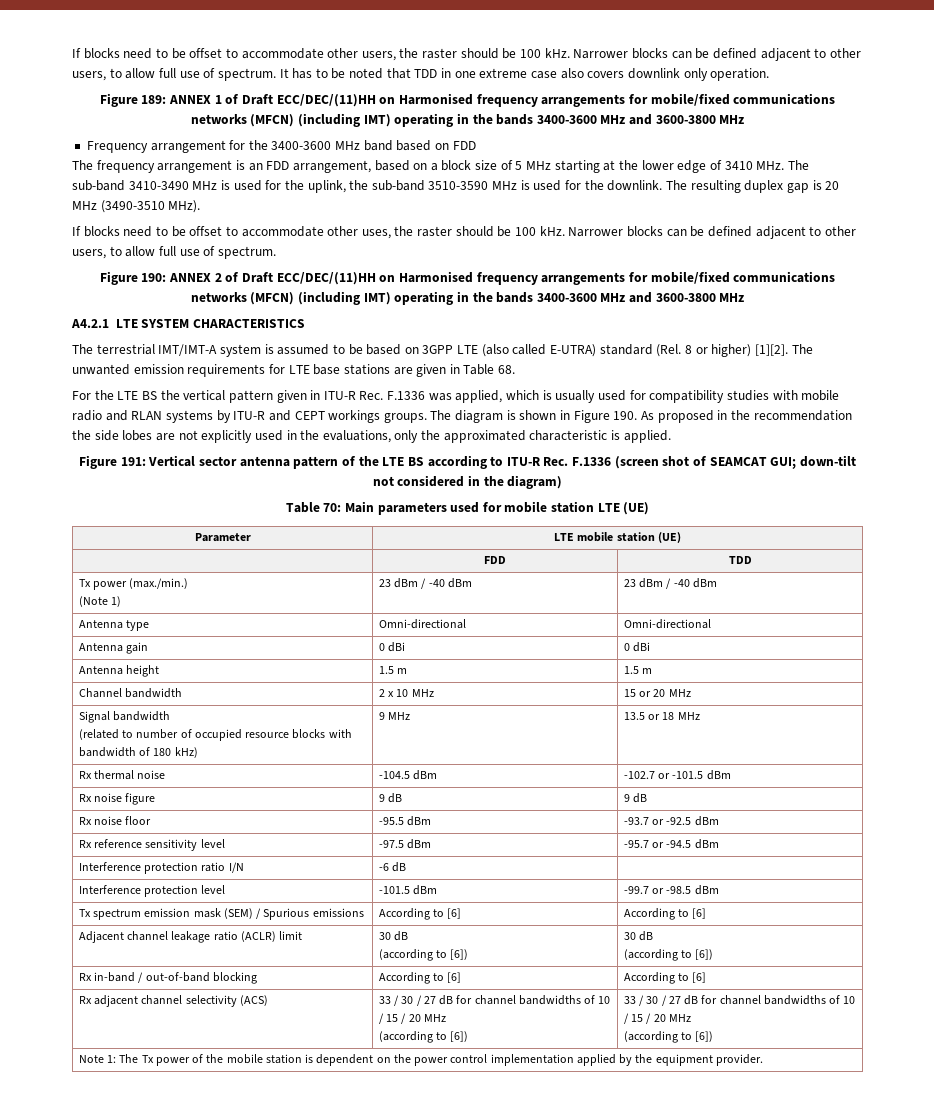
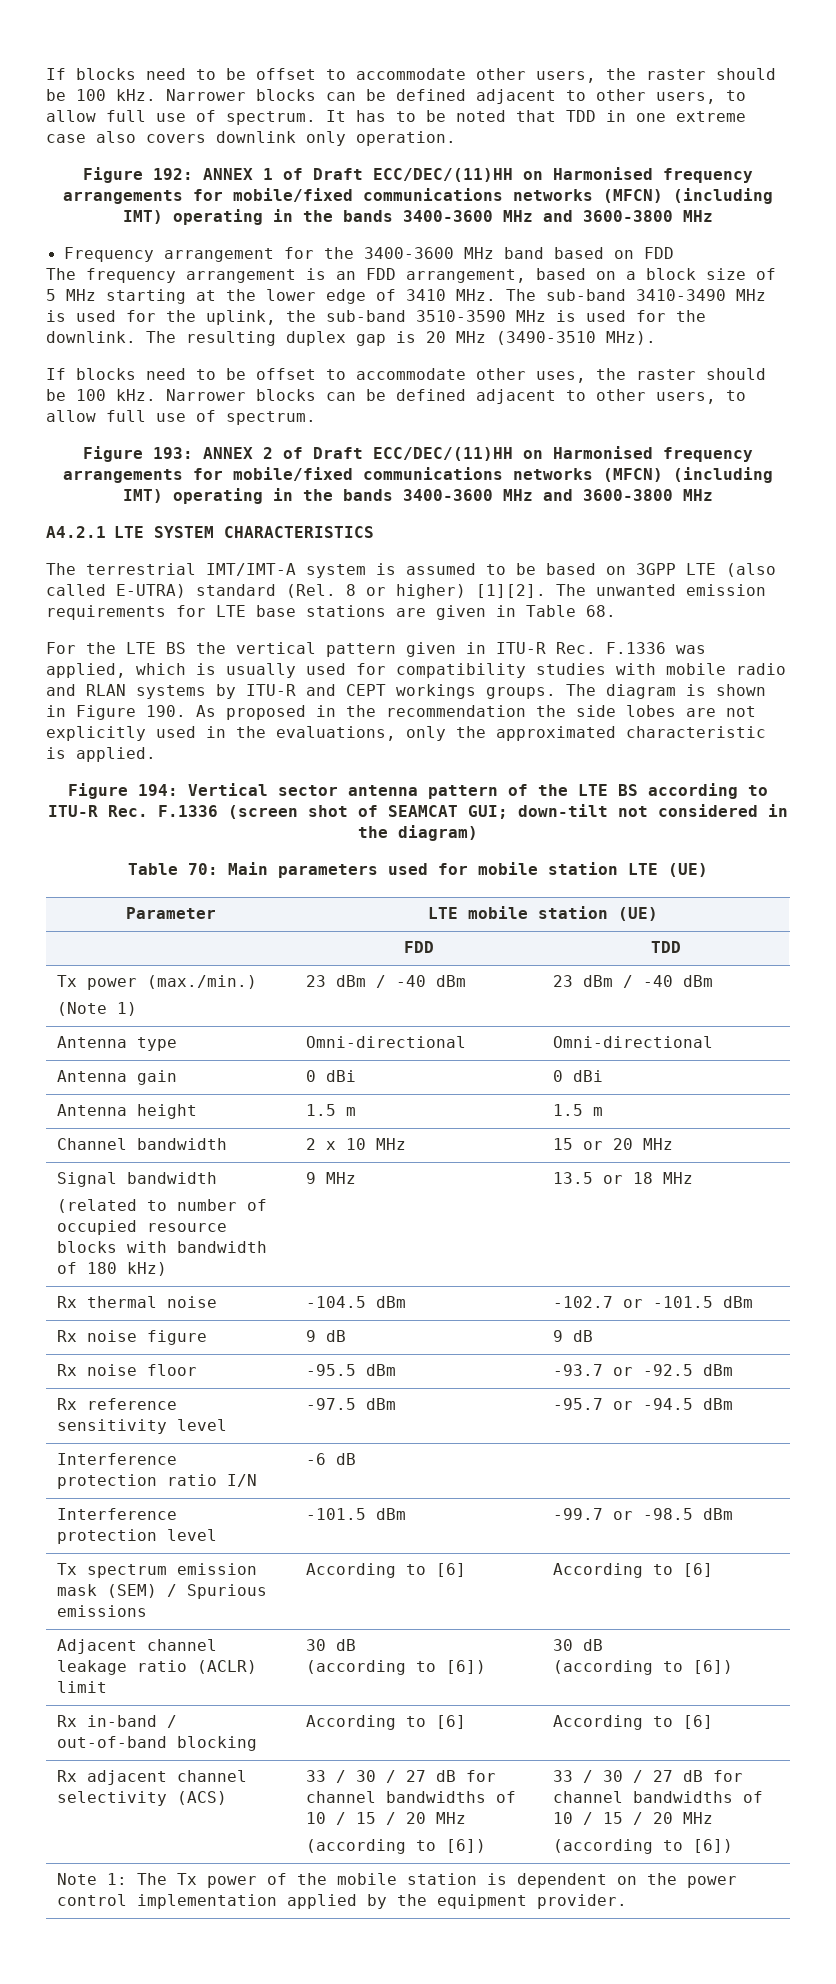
- Figure 189: ANNEX 1 of Draft ECC/DEC/(11)HH on Harmonised frequency arrangements for mobile/fixed communications networks (MFCN) (including IMT) operating in the bands 3400-3600 MHz and 3600-3800 MHz
+ Figure 192: ANNEX 1 of Draft ECC/DEC/(11)HH on Harmonised frequency arrangements for mobile/fixed communications networks (MFCN) (including IMT) operating in the bands 3400-3600 MHz and 3600-3800 MHz
- Figure 190: ANNEX 2 of Draft ECC/DEC/(11)HH on Harmonised frequency arrangements for mobile/fixed communications networks (MFCN) (including IMT) operating in the bands 3400-3600 MHz and 3600-3800 MHz
+ Figure 193: ANNEX 2 of Draft ECC/DEC/(11)HH on Harmonised frequency arrangements for mobile/fixed communications networks (MFCN) (including IMT) operating in the bands 3400-3600 MHz and 3600-3800 MHz
- Figure 191: Vertical sector antenna pattern of the LTE BS according to ITU-R Rec. F.1336 (screen shot of SEAMCAT GUI; down-tilt not considered in the diagram)
+ Figure 194: Vertical sector antenna pattern of the LTE BS according to ITU-R Rec. F.1336 (screen shot of SEAMCAT GUI; down-tilt not considered in the diagram)

